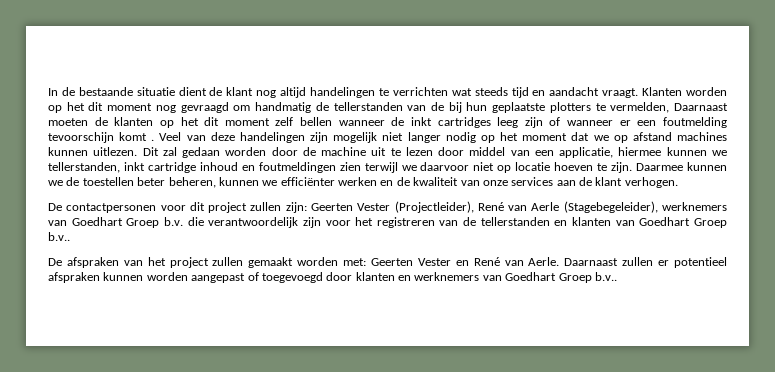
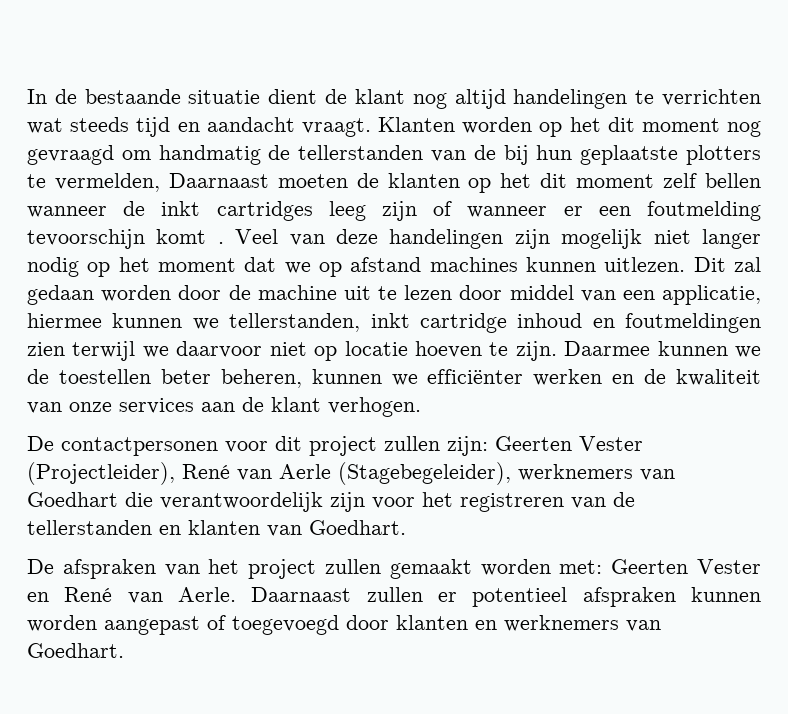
- De contactpersonen voor dit project zullen zijn: Geerten Vester (Projectleider), René van Aerle (Stagebegeleider), werknemers van Goedhart Groep b.v. die verantwoordelijk zijn voor het registreren van de tellerstanden en klanten van Goedhart Groep b.v..
+ De contactpersonen voor dit project zullen zijn: Geerten Vester (Projectleider), René van Aerle (Stagebegeleider), werknemers van Goedhart die verantwoordelijk zijn voor het registreren van de tellerstanden en klanten van Goedhart.
- Daarnaast zullen er potentieel afspraken kunnen worden aangepast of toegevoegd door klanten en werknemers van Goedhart Groep b.v..
+ Daarnaast zullen er potentieel afspraken kunnen worden aangepast of toegevoegd door klanten en werknemers van Goedhart.

